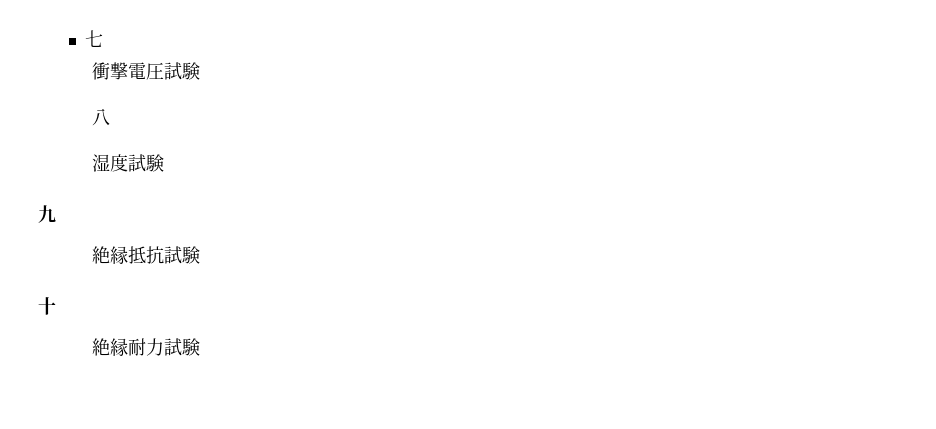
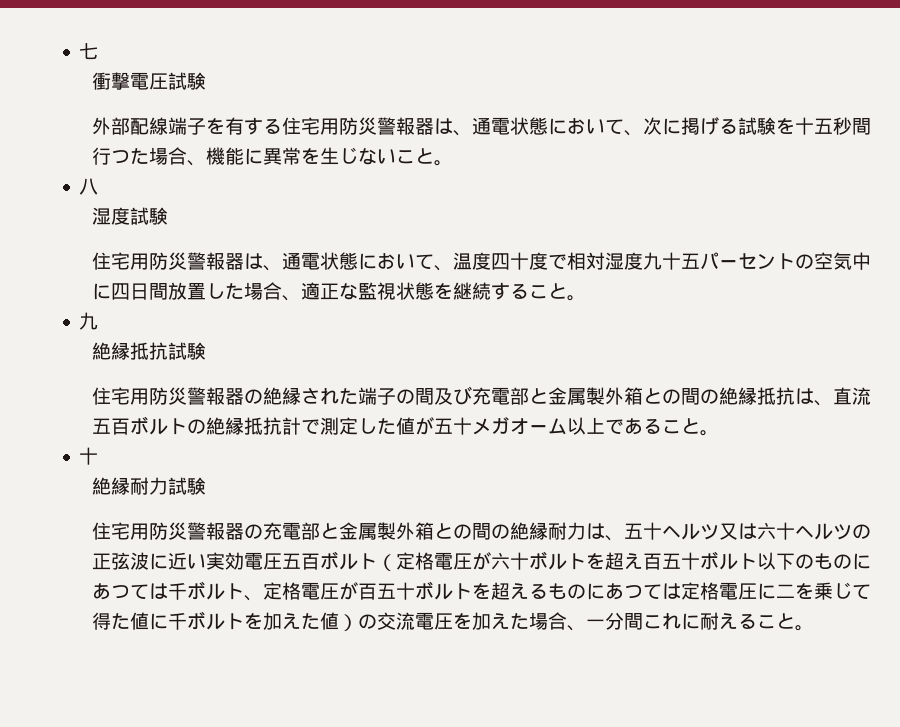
+ 外部配線端子を有する住宅用防災警報器は、通電状態において、次に掲げる試験を十五秒間行つた場合、機能に異常を生じないこと。
  八
  湿度試験
+ 住宅用防災警報器は、通電状態において、温度四十度で相対湿度九十五パーセントの空気中に四日間放置した場合、適正な監視状態を継続すること。
  九
  絶縁抵抗試験
+ 住宅用防災警報器の絶縁された端子の間及び充電部と金属製外箱との間の絶縁抵抗は、直流五百ボルトの絶縁抵抗計で測定した値が五十メガオーム以上であること。
  十
  絶縁耐力試験
+ 住宅用防災警報器の充電部と金属製外箱との間の絶縁耐力は、五十ヘルツ又は六十ヘルツの正弦波に近い実効電圧五百ボルト（定格電圧が六十ボルトを超え百五十ボルト以下のものにあつては千ボルト、定格電圧が百五十ボルトを超えるものにあつては定格電圧に二を乗じて得た値に千ボルトを加えた値）の交流電圧を加えた場合、一分間これに耐えること。

